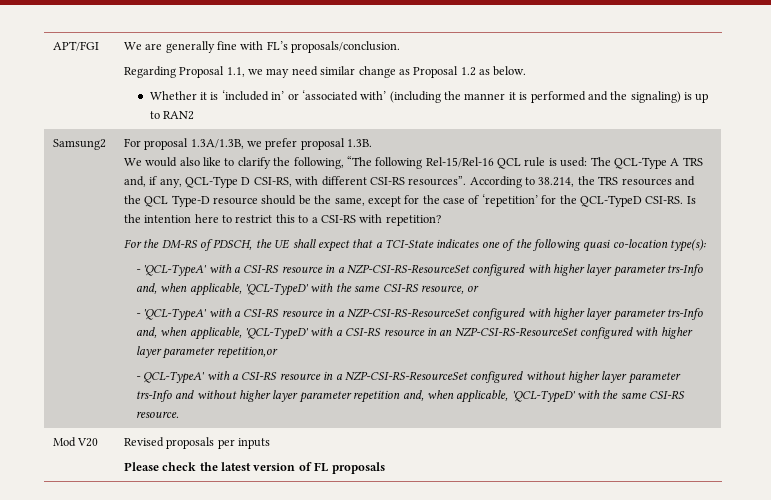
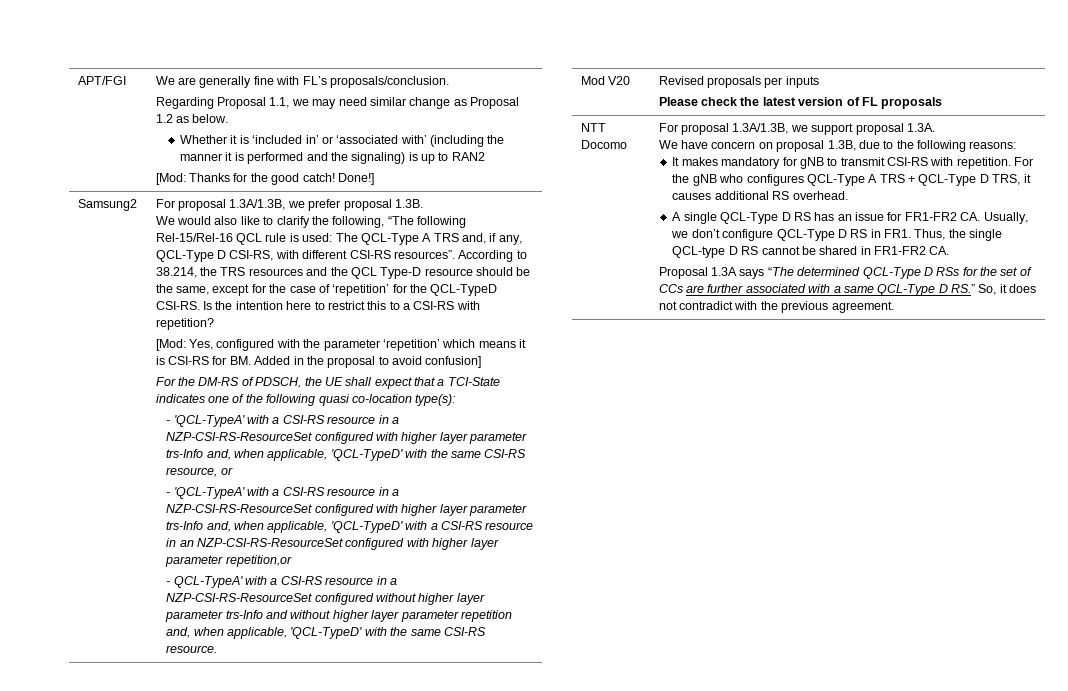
+ [Mod: Thanks for the good catch! Done!]
+ [Mod: Yes, configured with the parameter ‘repetition’ which means it is CSI-RS for BM. Added in the proposal to avoid confusion]
+ NTT Docomo | For proposal 1.3A/1.3B, we support proposal 1.3A.
+ We have concern on proposal 1.3B, due to the following reasons:
+ It makes mandatory for gNB to transmit CSI-RS with repetition. For the gNB who configures QCL-Type A TRS + QCL-Type D TRS, it causes additional RS overhead.
+ A single QCL-Type D RS has an issue for FR1-FR2 CA. Usually, we don’t configure QCL-Type D RS in FR1. Thus, the single QCL-type D RS cannot be shared in FR1-FR2 CA.
+ Proposal 1.3A says “The determined QCL-Type D RSs for the set of CCs are further associated with a same QCL-Type D RS.” So, it does not contradict with the previous agreement.

